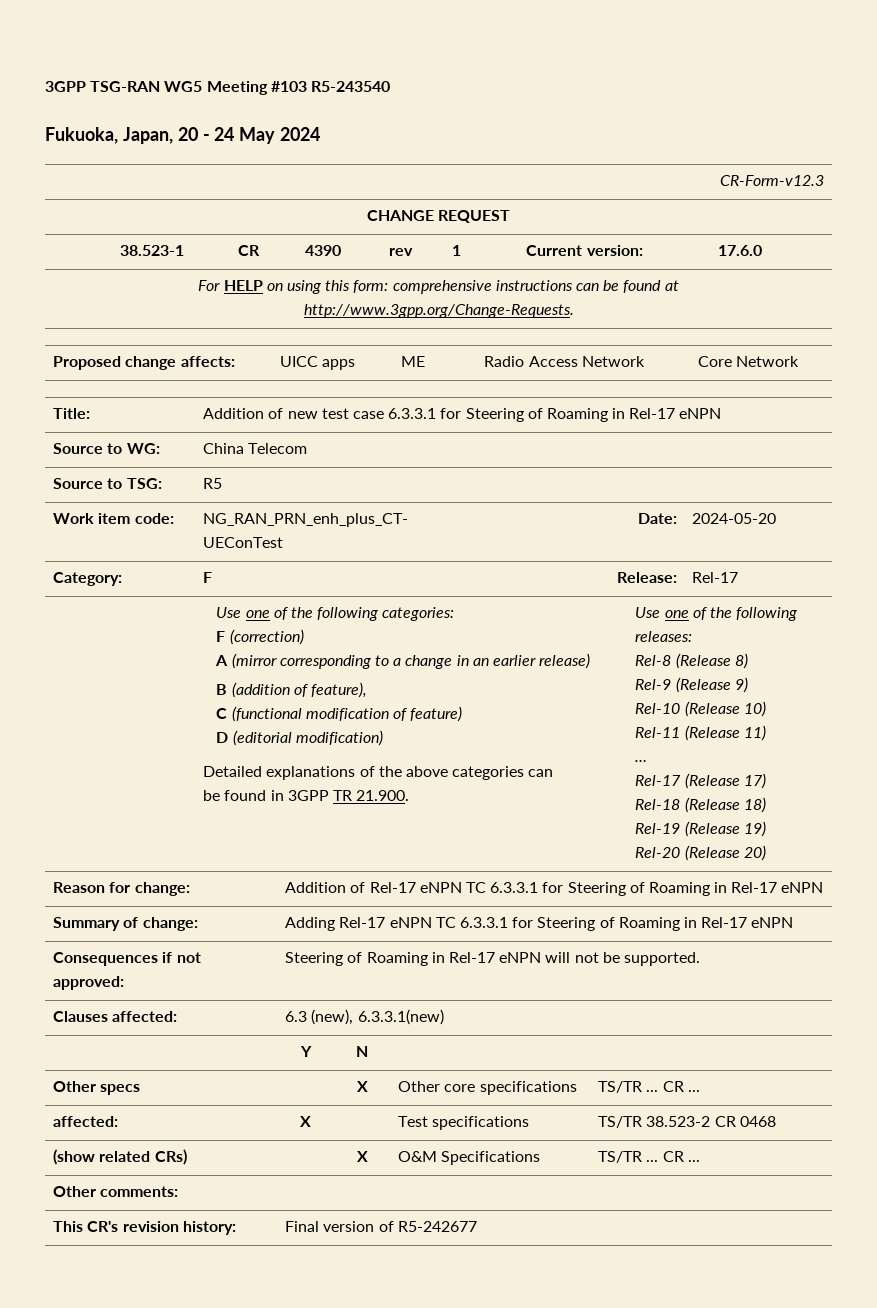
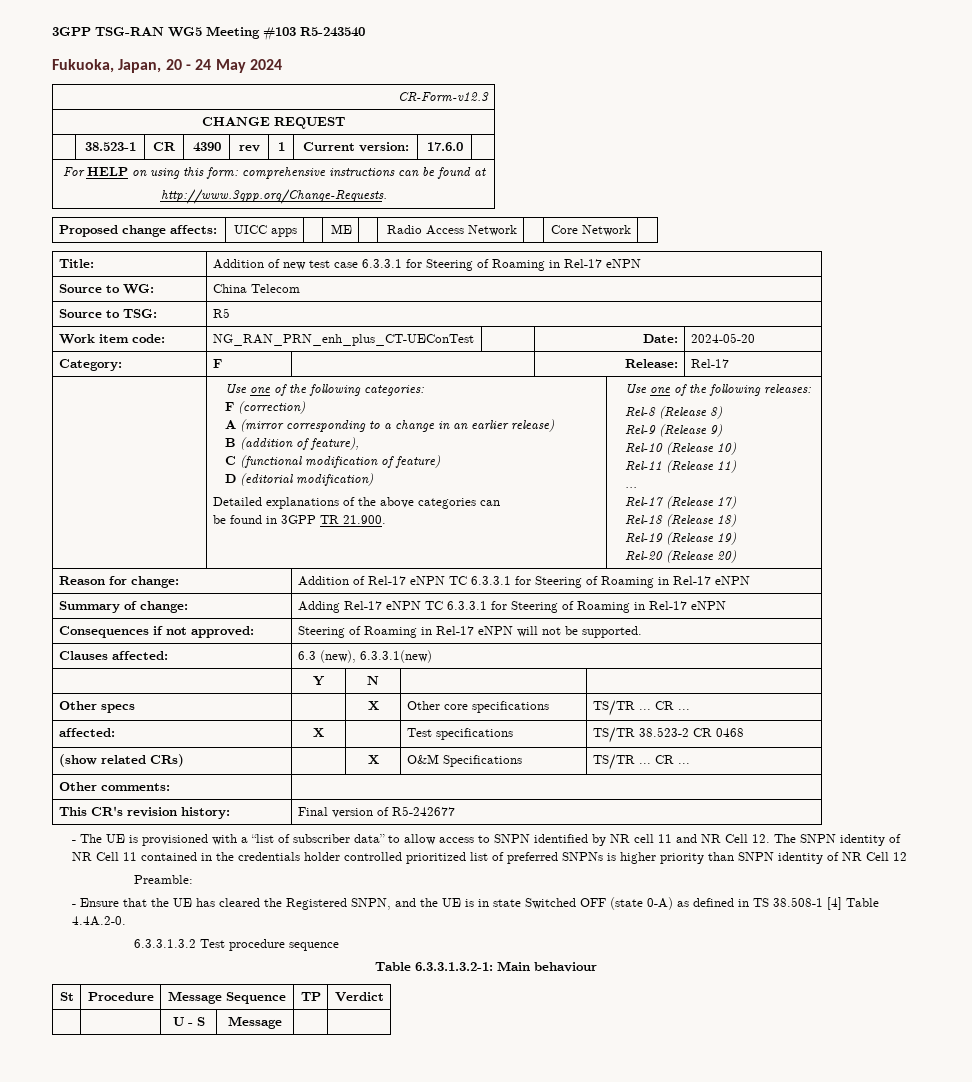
+ - The UE is provisioned with a “list of subscriber data” to allow access to SNPN identified by NR cell 11 and NR Cell 12. The SNPN identity of NR Cell 11 contained in the credentials holder controlled prioritized list of preferred SNPNs is higher priority than SNPN identity of NR Cell 12
+ Preamble:
+ - Ensure that the UE has cleared the Registered SNPN, and the UE is in state Switched OFF (state 0-A) as defined in TS 38.508-1 [4] Table 4.4A.2-0.
+ 6.3.3.1.3.2 Test procedure sequence
+ Table 6.3.3.1.3.2-1: Main behaviour
+ St | Procedure | Message Sequence | TP | Verdict
+ | | U - S | Message | |

